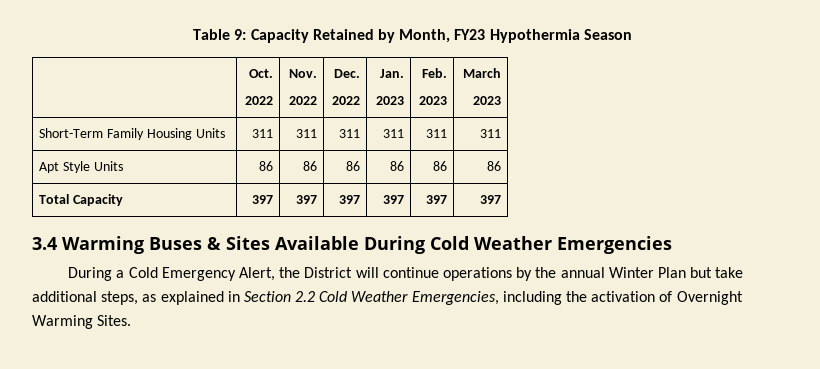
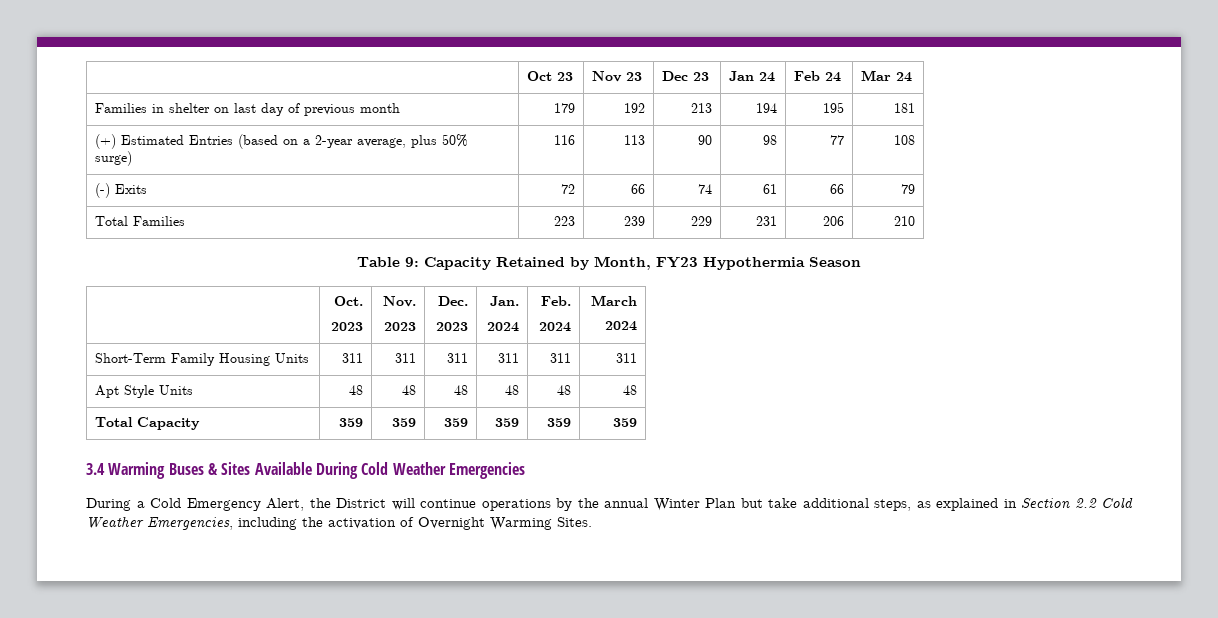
+ | Oct 23 | Nov 23 | Dec 23 | Jan 24 | Feb 24 | Mar 24
+ Families in shelter on last day of previous month | 179 | 192 | 213 | 194 | 195 | 181
+ (+) Estimated Entries (based on a 2-year average, plus 50% surge) | 116 | 113 | 90 | 98 | 77 | 108
+ (-) Exits | 72 | 66 | 74 | 61 | 66 | 79
+ Total Families | 223 | 239 | 229 | 231 | 206 | 210
  | Oct.
- 2022 | Nov.
- 2022 | Dec.
- 2022 | Jan.
- 2023 | Feb.
- 2023 | March
- 2023
+ 2023 | Nov.
+ 2023 | Dec.
+ 2023 | Jan.
+ 2024 | Feb.
+ 2024 | March
+ 2024
- Apt Style Units | 86 | 86 | 86 | 86 | 86 | 86
- Total Capacity | 397 | 397 | 397 | 397 | 397 | 397
+ Apt Style Units | 48 | 48 | 48 | 48 | 48 | 48
+ Total Capacity | 359 | 359 | 359 | 359 | 359 | 359

